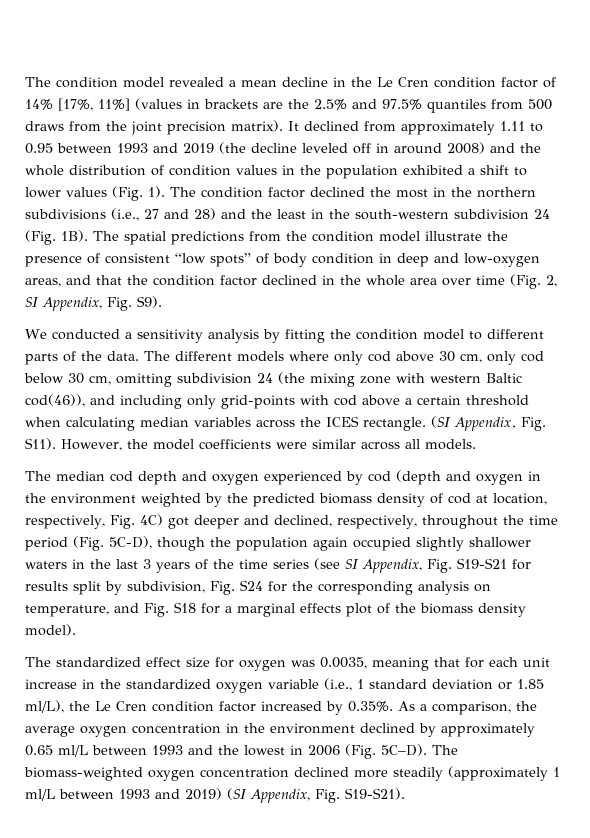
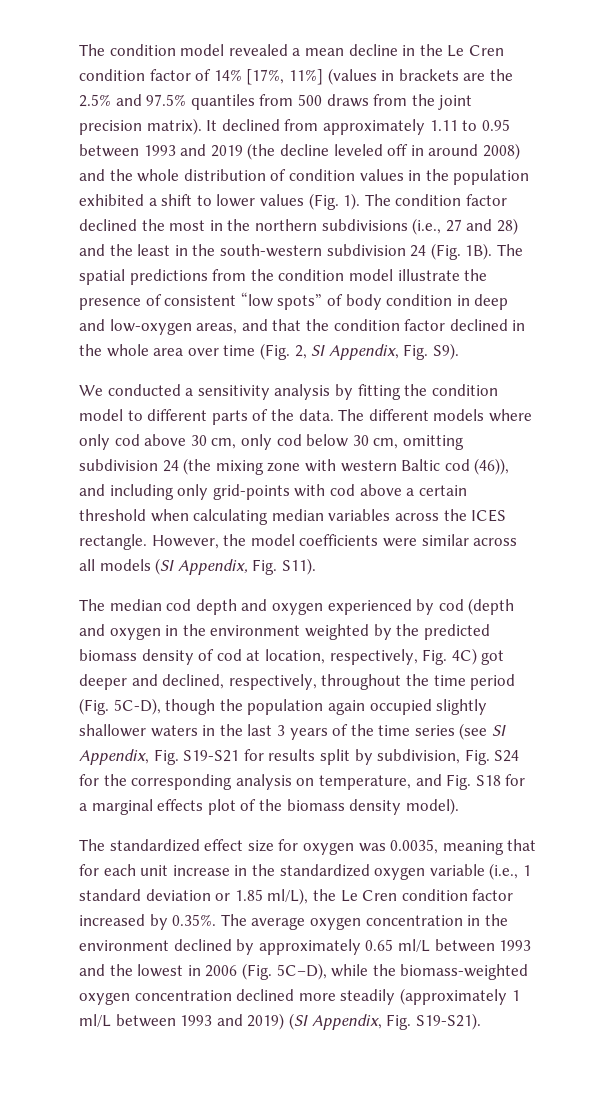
- The different models where only cod above 30 cm, only cod below 30 cm, omitting subdivision 24 (the mixing zone with western Baltic cod(46)), and including only grid-points with cod above a certain threshold when calculating median variables across the ICES rectangle.
+ The different models where only cod above 30 cm, only cod below 30 cm, omitting subdivision 24 (the mixing zone with western Baltic cod (46)), and including only grid-points with cod above a certain threshold when calculating median variables across the ICES rectangle.
- (SI Appendix, Fig. S11).
- However, the model coefficients were similar across all models.
+ However, the model coefficients were similar across all models (SI Appendix, Fig. S11).
- The standardized effect size for oxygen was 0.0035, meaning that for each unit increase in the standardized oxygen variable (i.e., 1 standard deviation or 1.85 ml/L), the Le Cren condition factor increased by 0.35%. As a comparison, the average oxygen concentration in the environment declined by approximately 0.65 ml/L between 1993 and the lowest in 2006 (Fig. 5C–D). The biomass-weighted oxygen concentration declined more steadily (approximately 1 ml/L between 1993 and 2019) (SI Appendix, Fig. S19-S21).
+ The standardized effect size for oxygen was 0.0035, meaning that for each unit increase in the standardized oxygen variable (i.e., 1 standard deviation or 1.85 ml/L), the Le Cren condition factor increased by 0.35%. The average oxygen concentration in the environment declined by approximately 0.65 ml/L between 1993 and the lowest in 2006 (Fig. 5C–D), while the biomass-weighted oxygen concentration declined more steadily (approximately 1 ml/L between 1993 and 2019) (SI Appendix, Fig. S19-S21).

